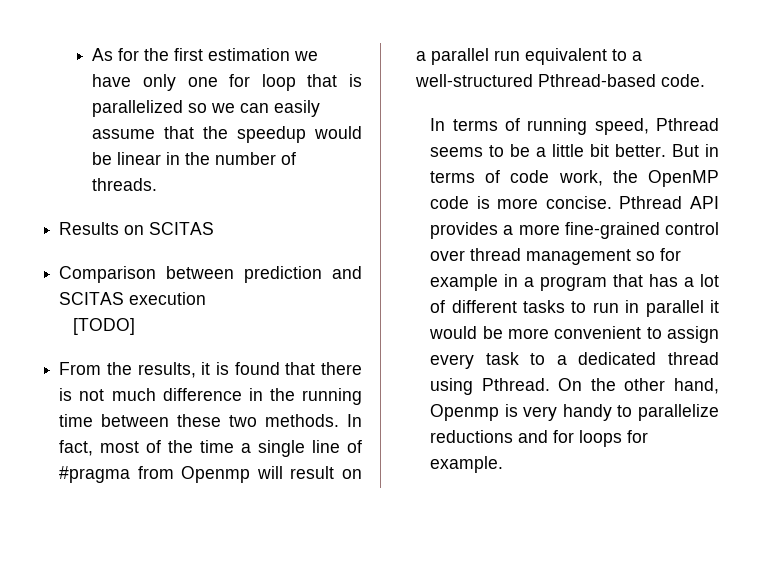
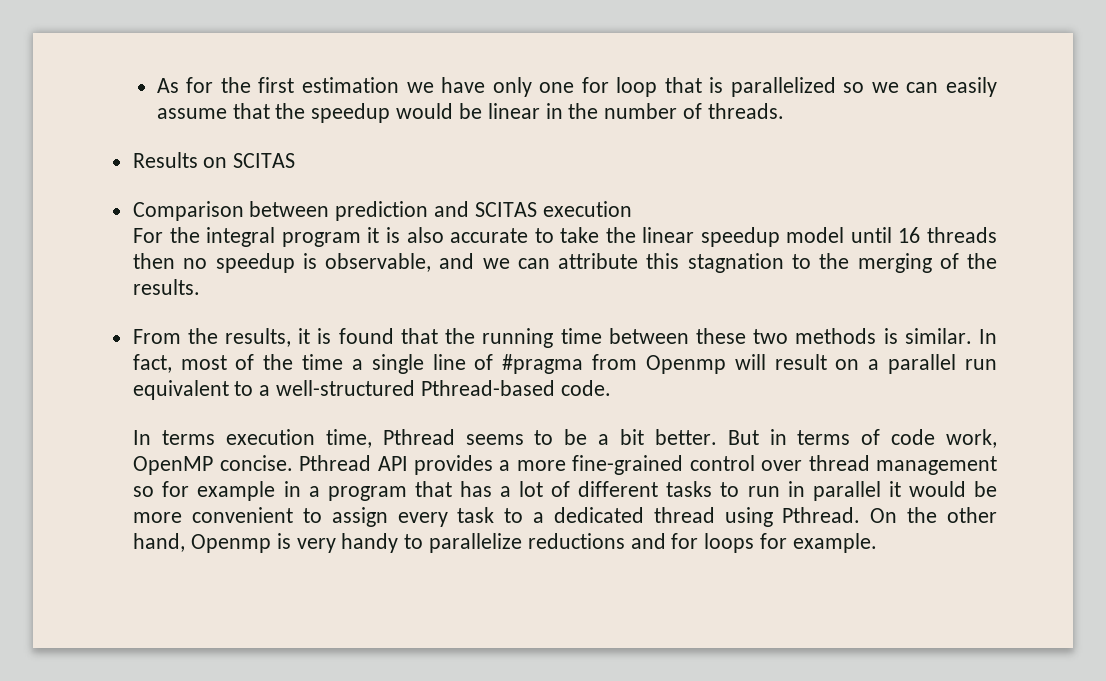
- [TODO]
+ For the integral program it is also accurate to take the linear speedup model until 16 threads then no speedup is observable, and we can attribute this stagnation to the merging of the results.
- From the results, it is found that there is not much difference in the running time between these two methods.
+ From the results, it is found that the running time between these two methods is similar.
- In terms of running speed, Pthread seems to be a little bit better.
+ In terms execution time, Pthread seems to be a bit better.
- But in terms of code work, the OpenMP code is more concise.
+ But in terms of code work, OpenMP concise.

